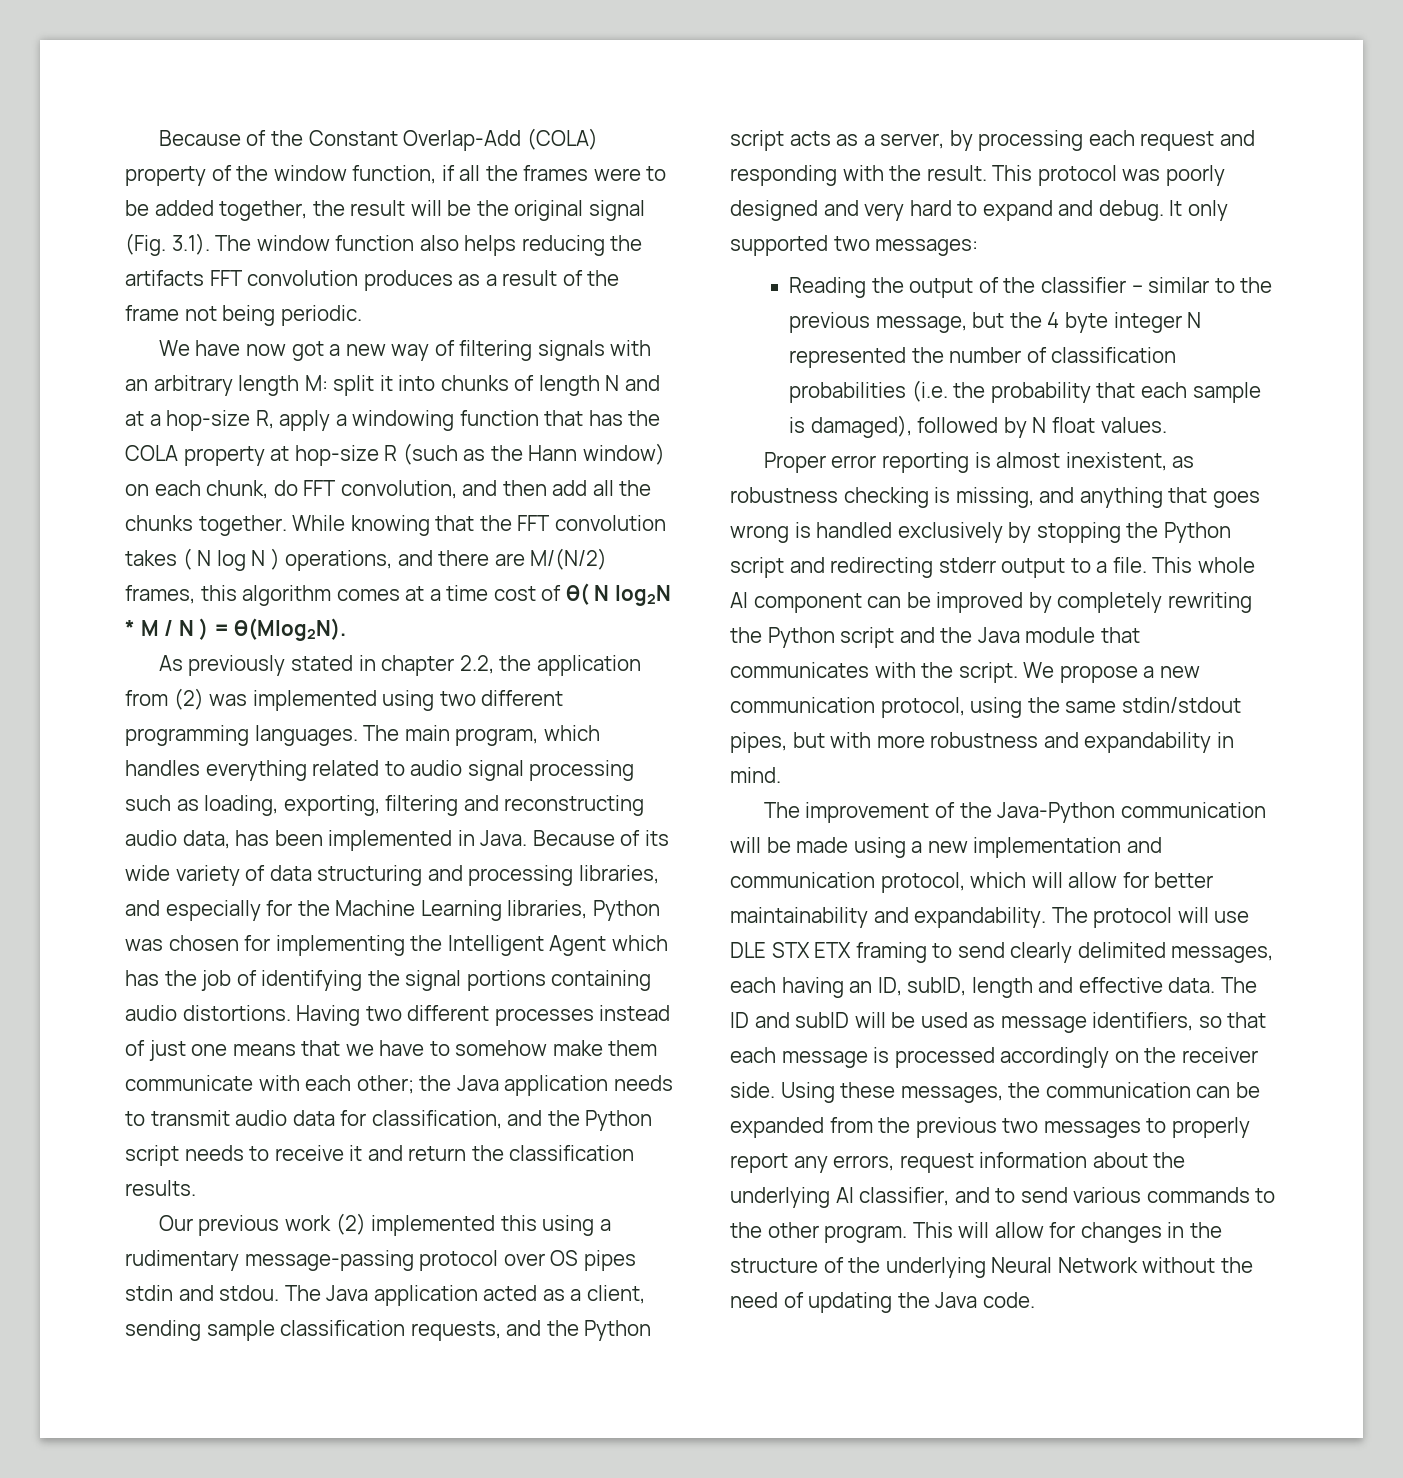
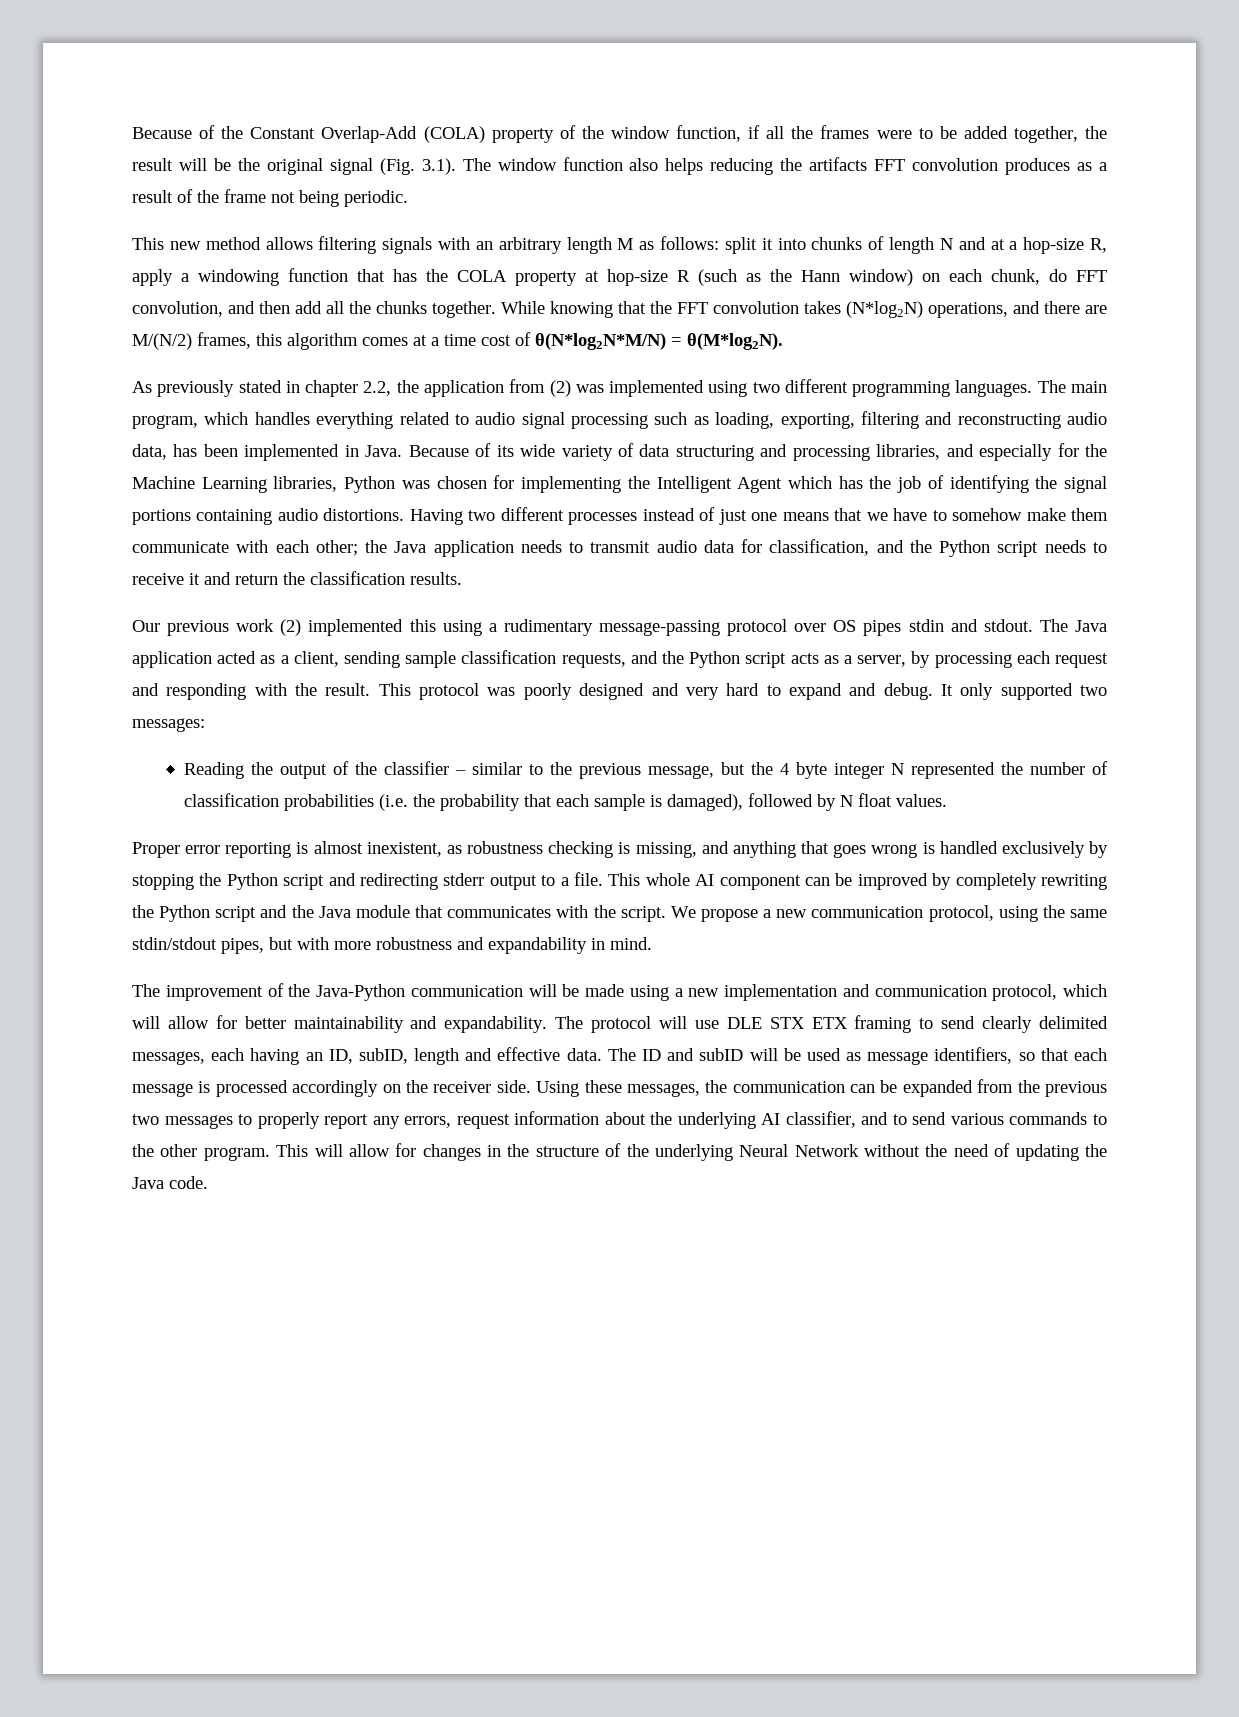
- We have now got a new way of filtering signals with an arbitrary length M: split it into chunks of length N and at a hop-size R, apply a windowing function that has the COLA property at hop-size R (such as the Hann window) on each chunk, do FFT convolution, and then add all the chunks together.
+ This new method allows filtering signals with an arbitrary length M as follows: split it into chunks of length N and at a hop-size R, apply a windowing function that has the COLA property at hop-size R (such as the Hann window) on each chunk, do FFT convolution, and then add all the chunks together.
- While knowing that the FFT convolution takes ( N log N ) operations, and there are M/(N/2) frames, this algorithm comes at a time cost of θ( N log2N * M / N ) = θ(Mlog2N).
+ While knowing that the FFT convolution takes (N*log2N) operations, and there are M/(N/2) frames, this algorithm comes at a time cost of θ(N*log2N*M/N) = θ(M*log2N).
- Our previous work (2) implemented this using a rudimentary message-passing protocol over OS pipes stdin and stdou.
+ Our previous work (2) implemented this using a rudimentary message-passing protocol over OS pipes stdin and stdout.

